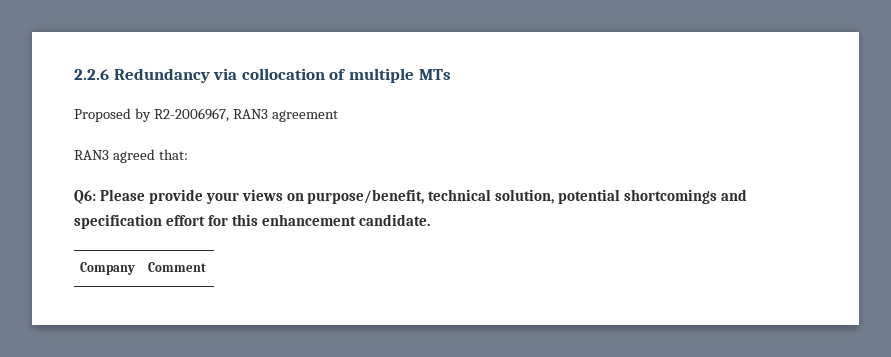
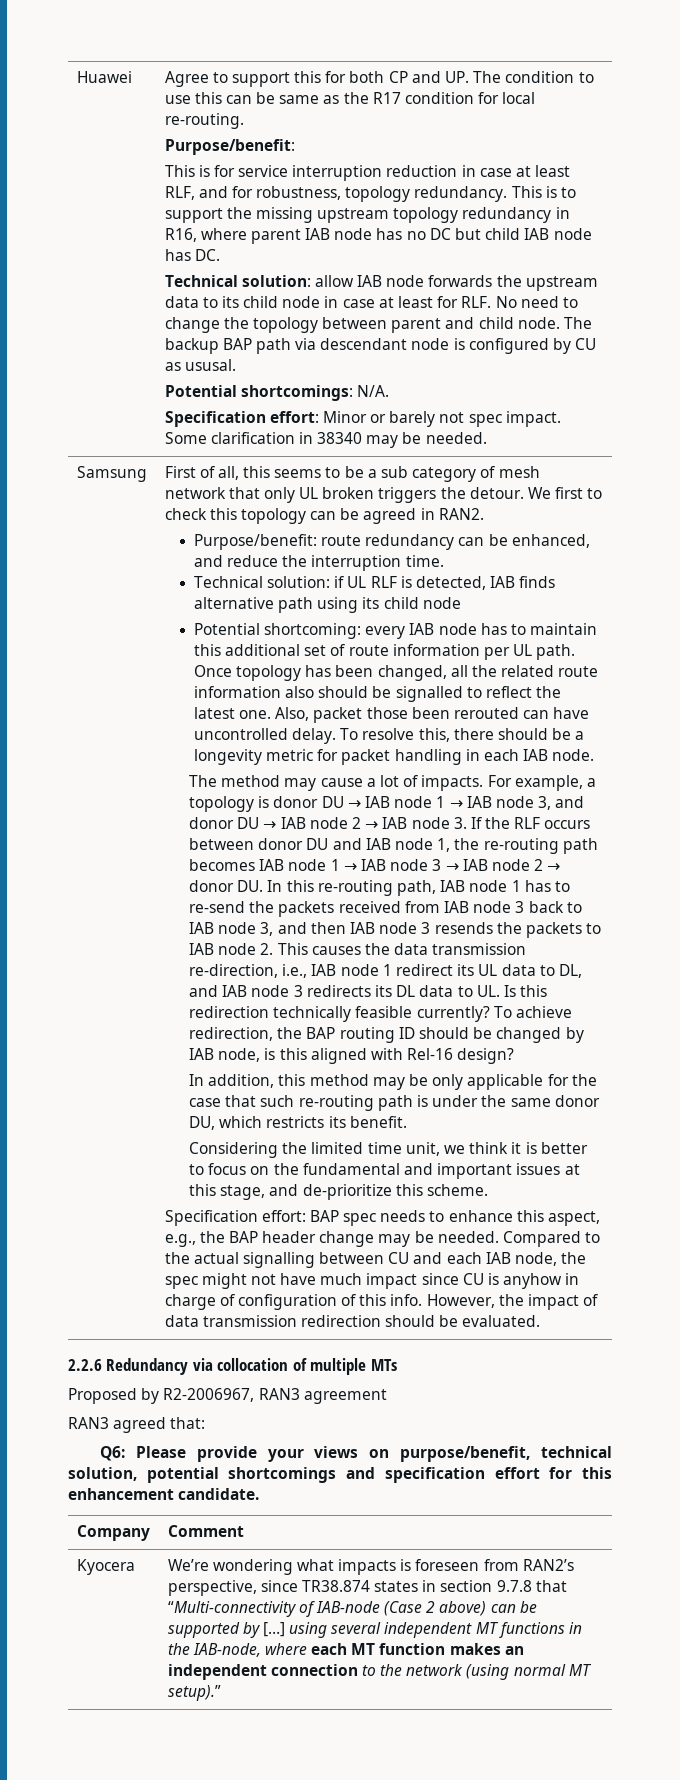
+ Huawei | Agree to support this for both CP and UP. The condition to use this can be same as the R17 condition for local re-routing.
+ Purpose/benefit:
+ This is for service interruption reduction in case at least RLF, and for robustness, topology redundancy. This is to support the missing upstream topology redundancy in R16, where parent IAB node has no DC but child IAB node has DC.
+ Technical solution: allow IAB node forwards the upstream data to its child node in case at least for RLF. No need to change the topology between parent and child node. The backup BAP path via descendant node is configured by CU as ususal.
+ Potential shortcomings: N/A.
+ Specification effort: Minor or barely not spec impact. Some clarification in 38340 may be needed.
+ Samsung | First of all, this seems to be a sub category of mesh network that only UL broken triggers the detour. We first to check this topology can be agreed in RAN2.
+ Purpose/benefit: route redundancy can be enhanced, and reduce the interruption time.
+ Technical solution: if UL RLF is detected, IAB finds alternative path using its child node
+ Potential shortcoming: every IAB node has to maintain this additional set of route information per UL path. Once topology has been changed, all the related route information also should be signalled to reflect the latest one. Also, packet those been rerouted can have uncontrolled delay. To resolve this, there should be a longevity metric for packet handling in each IAB node.
+ The method may cause a lot of impacts. For example, a topology is donor DU → IAB node 1 → IAB node 3, and donor DU → IAB node 2 → IAB node 3. If the RLF occurs between donor DU and IAB node 1, the re-routing path becomes IAB node 1 → IAB node 3 → IAB node 2 → donor DU. In this re-routing path, IAB node 1 has to re-send the packets received from IAB node 3 back to IAB node 3, and then IAB node 3 resends the packets to IAB node 2. This causes the data transmission re-direction, i.e., IAB node 1 redirect its UL data to DL, and IAB node 3 redirects its DL data to UL. Is this redirection technically feasible currently? To achieve redirection, the BAP routing ID should be changed by IAB node, is this aligned with Rel-16 design?
+ In addition, this method may be only applicable for the case that such re-routing path is under the same donor DU, which restricts its benefit.
+ Considering the limited time unit, we think it is better to focus on the fundamental and important issues at this stage, and de-prioritize this scheme.
+ Specification effort: BAP spec needs to enhance this aspect, e.g., the BAP header change may be needed. Compared to the actual signalling between CU and each IAB node, the spec might not have much impact since CU is anyhow in charge of configuration of this info. However, the impact of data transmission redirection should be evaluated.
+ Kyocera | We’re wondering what impacts is foreseen from RAN2’s perspective, since TR38.874 states in section 9.7.8 that “Multi-connectivity of IAB-node (Case 2 above) can be supported by […] using several independent MT functions in the IAB-node, where each MT function makes an independent connection to the network (using normal MT setup).”

